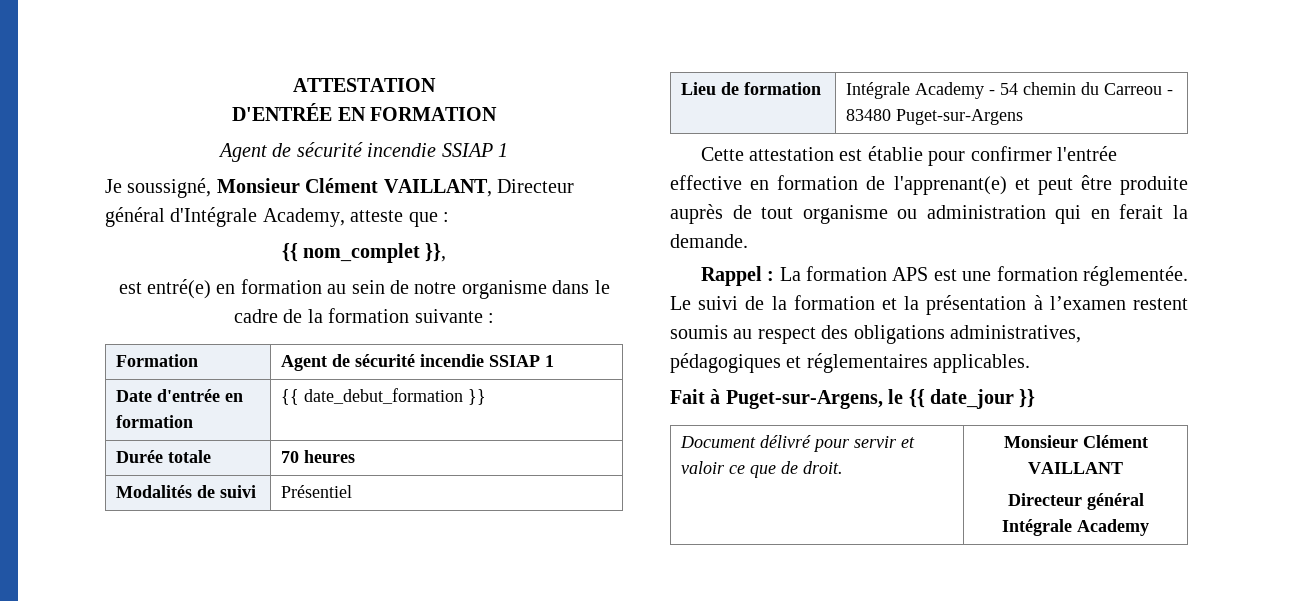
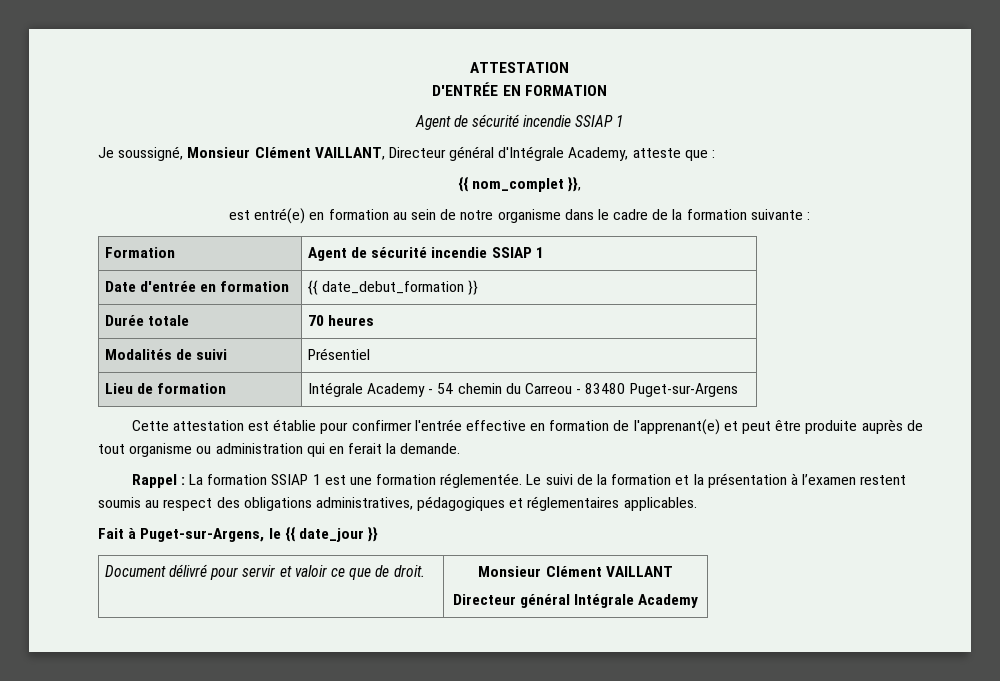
- Rappel : La formation APS est une formation réglementée.
+ Rappel : La formation SSIAP 1 est une formation réglementée.

